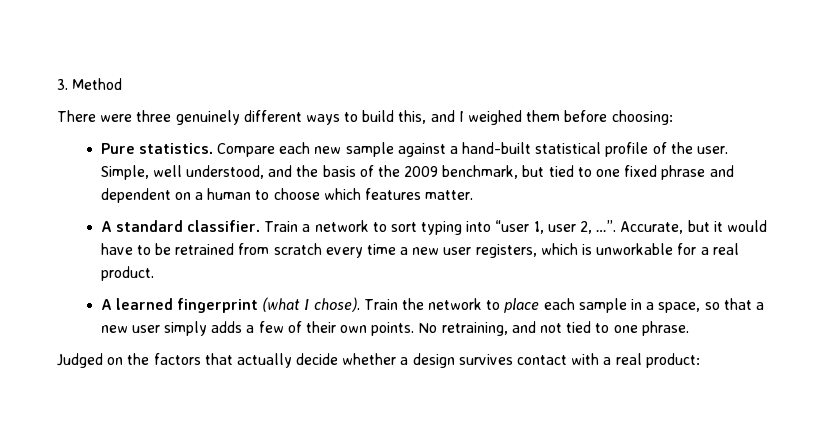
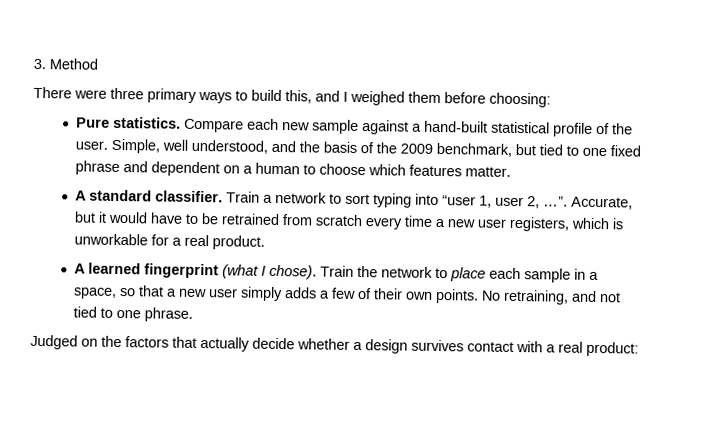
- There were three genuinely different ways to build this, and I weighed them before choosing:
+ There were three primary ways to build this, and I weighed them before choosing:

